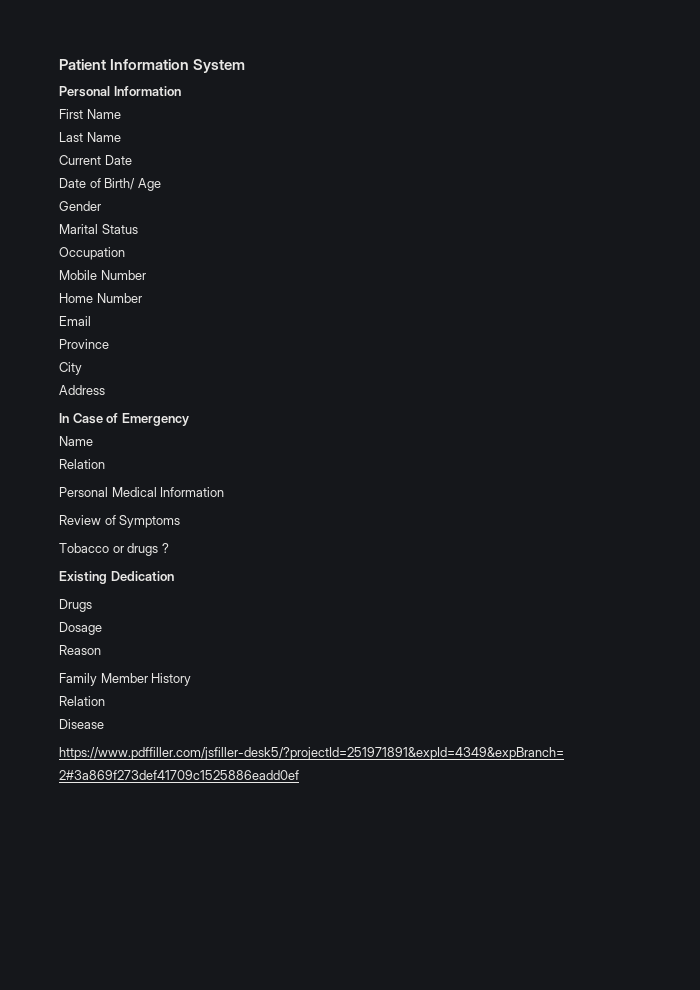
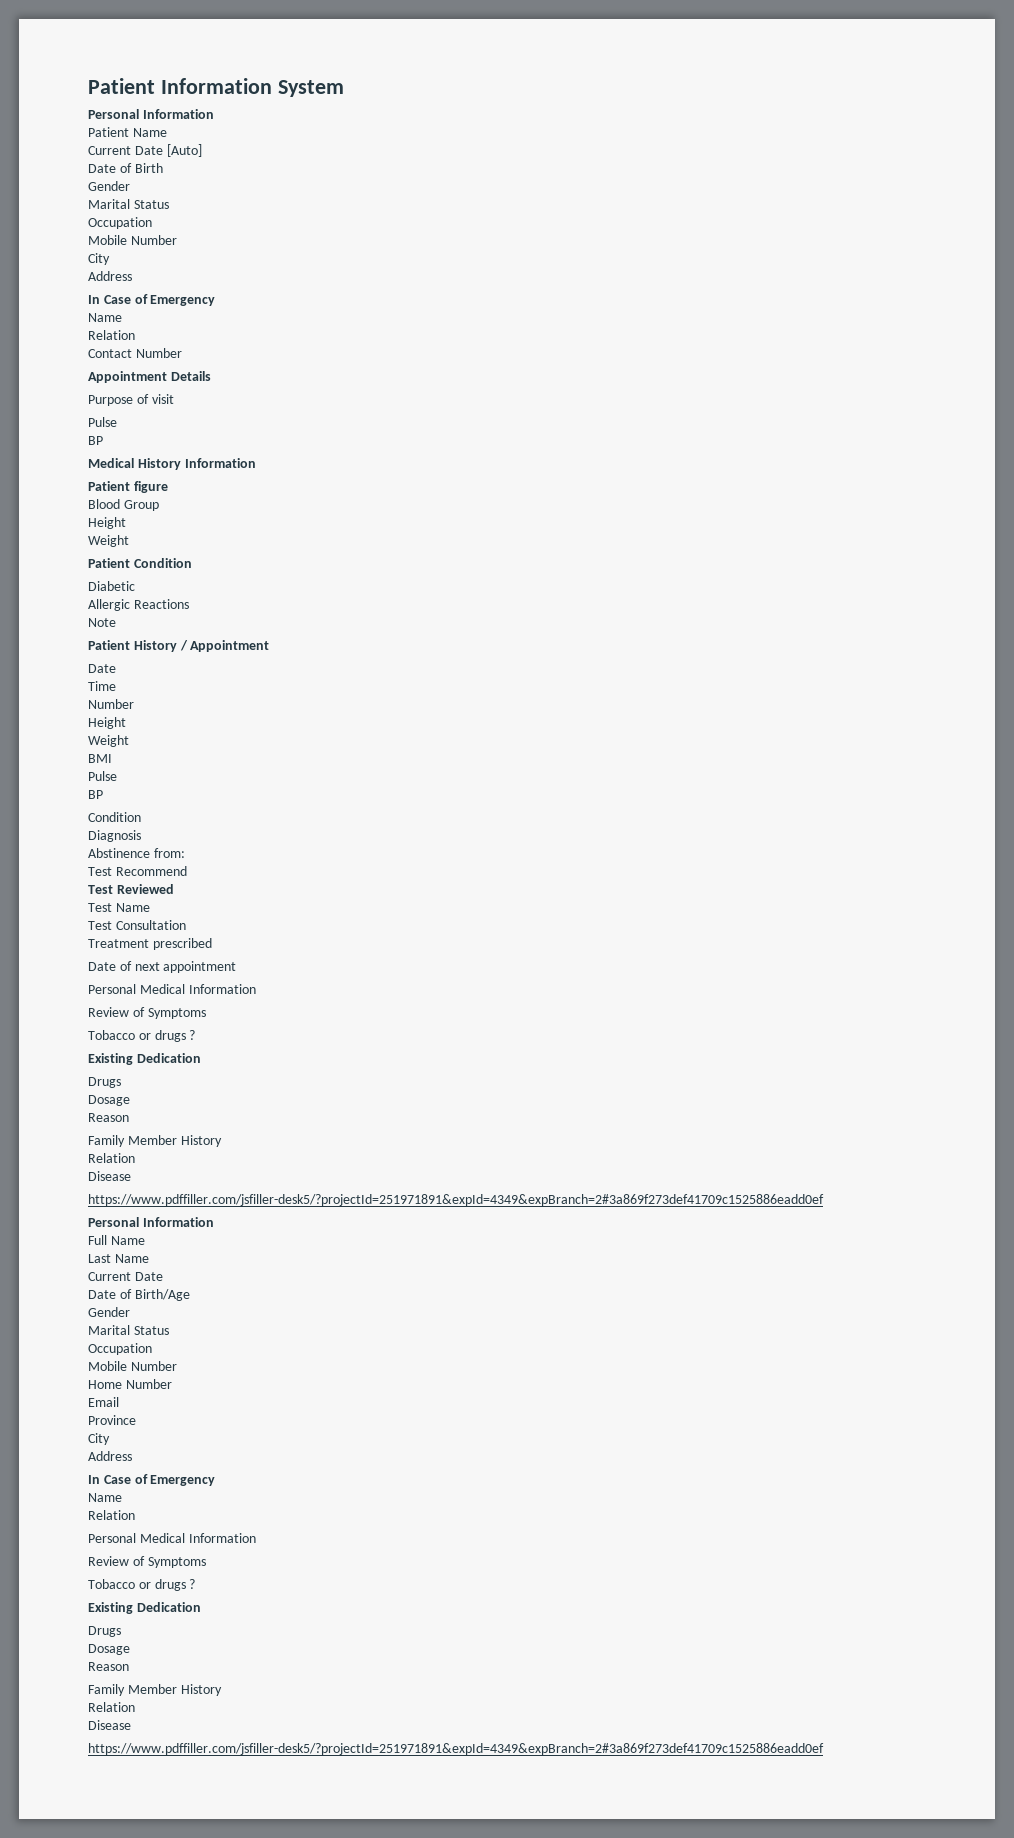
- First Name
+ Patient Name
+ Current Date [Auto]
+ Date of Birth
+ Gender
+ Marital Status
+ Occupation
+ Mobile Number
+ City
+ Address
+ In Case of Emergency
+ Name
+ Relation
+ Contact Number
+ Appointment Details
+ Purpose of visit
+ Pulse
+ BP
+ Medical History Information
+ Patient figure
+ Blood Group
+ Height
+ Weight
+ Patient Condition
+ Diabetic
+ Allergic Reactions
+ Note
+ Patient History / Appointment
+ Date
+ Time
+ Number
+ Height
+ Weight
+ BMI
+ Pulse
+ BP
+ Condition
+ Diagnosis
+ Abstinence from:
+ Test Recommend
+ Test Reviewed
+ Test Name
+ Test Consultation
+ Treatment prescribed
+ Date of next appointment
+ Personal Medical Information
+ Review of Symptoms
+ Tobacco or drugs ?
+ Existing Dedication
+ Drugs
+ Dosage
+ Reason
+ Family Member History
+ Relation
+ Disease
+ https://www.pdffiller.com/jsfiller-desk5/?projectId=251971891&expId=4349&expBranch=2#3a869f273def41709c1525886eadd0ef
+ Personal Information
+ Full Name
- Date of Birth/ Age
+ Date of Birth/Age

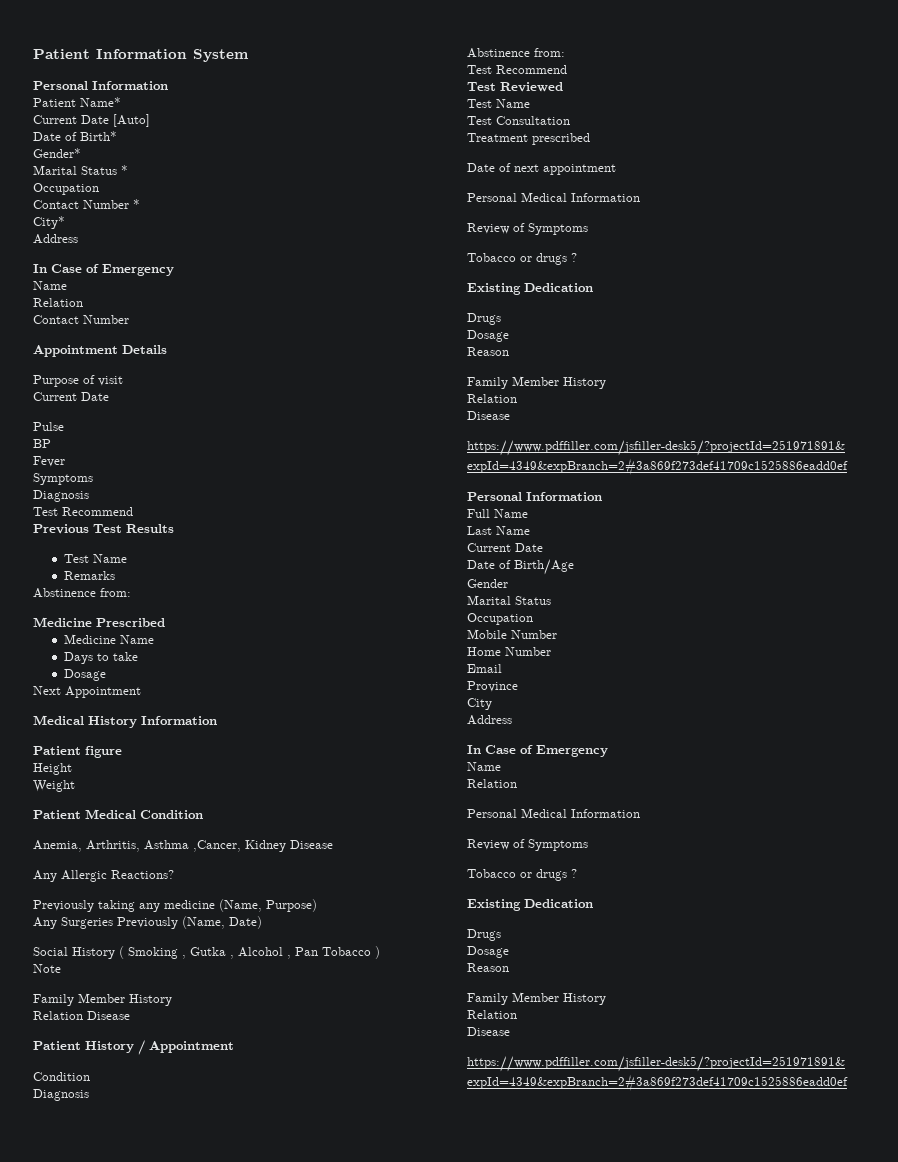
- Patient Name
+ Patient Name*
- Date of Birth
- Gender
- Marital Status
+ Date of Birth*
+ Gender*
+ Marital Status *
  Occupation
- Mobile Number
- City
+ Contact Number *
+ City*
  Purpose of visit
+ Current Date
  Pulse
  BP
+ Fever
+ Symptoms
+ Diagnosis
+ Test Recommend
+ Previous Test Results
+ Test Name
+ Remarks
+ Abstinence from:
+ Medicine Prescribed
+ Medicine Name
+ Days to take
+ Dosage
+ Next Appointment
- Blood Group
- Patient Condition
- Diabetic
- Allergic Reactions
+ Patient Medical Condition
+ Anemia, Arthritis, Asthma ,Cancer, Kidney Disease
+ Any Allergic Reactions?
+ Previously taking any medicine (Name, Purpose)
+ Any Surgeries Previously (Name, Date)
+ Social History ( Smoking , Gutka , Alcohol , Pan Tobacco )
  Note
+ Family Member History
+ Relation Disease
  Patient History / Appointment
- Date
- Time
- Number
- Height
- Weight
- BMI
- Pulse
- BP

